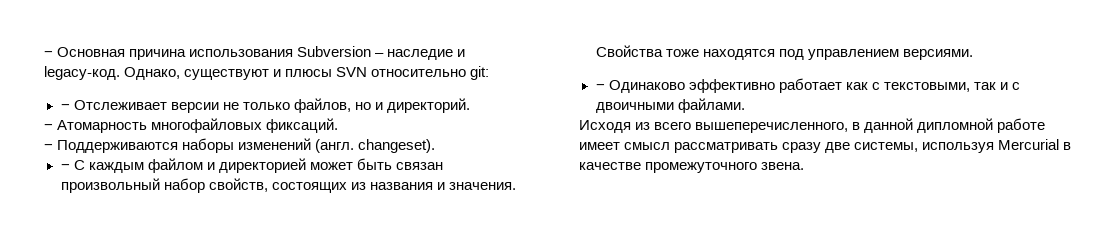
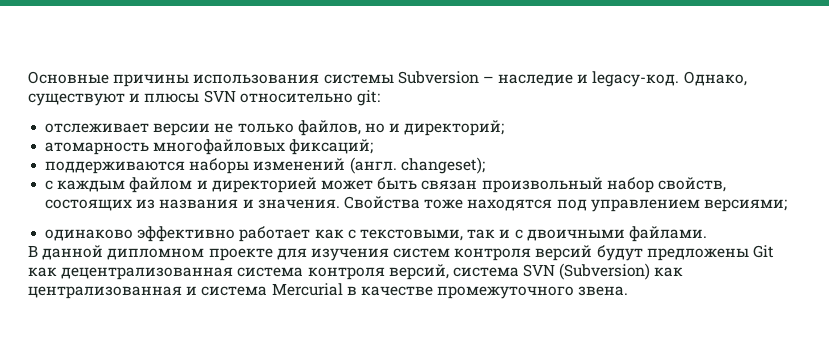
- − Основная причина использования Subversion – наследие и legacy-код.
+ Основные причины использования системы Subversion – наследие и legacy-код.
- − Отслеживает версии не только файлов, но и директорий.
- − Атомарность многофайловых фиксаций.
- − Поддерживаются наборы изменений (англ. changeset).
- − С каждым файлом и директорией может быть связан произвольный набор свойств, состоящих из названия и значения.
+ отслеживает версии не только файлов, но и директорий;
+ атомарность многофайловых фиксаций;
+ поддерживаются наборы изменений (англ. changeset);
+ с каждым файлом и директорией может быть связан произвольный набор свойств, состоящих из названия и значения.
- Свойства тоже находятся под управлением версиями.
- − Одинаково эффективно работает как с текстовыми, так и с двоичными файлами.
+ Свойства тоже находятся под управлением версиями;
+ одинаково эффективно работает как с текстовыми, так и с двоичными файлами.
- Исходя из всего вышеперечисленного, в данной дипломной работе имеет смысл рассматривать сразу две системы, используя Mercurial в качестве промежуточного звена.
+ В данной дипломном проекте для изучения систем контроля версий будут предложены Git как децентрализованная система контроля версий, система SVN (Subversion) как централизованная и система Mercurial в качестве промежуточного звена.

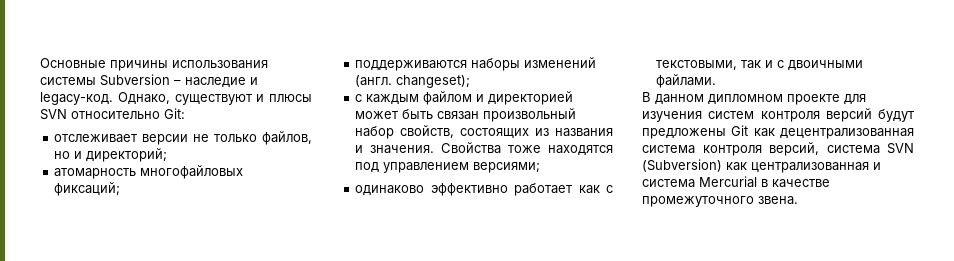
- Однако, существуют и плюсы SVN относительно git:
+ Однако, существуют и плюсы SVN относительно Git:
- В данной дипломном проекте для изучения систем контроля версий будут предложены Git как децентрализованная система контроля версий, система SVN (Subversion) как централизованная и система Mercurial в качестве промежуточного звена.
+ В данном дипломном проекте для изучения систем контроля версий будут предложены Git как децентрализованная система контроля версий, система SVN (Subversion) как централизованная и система Mercurial в качестве промежуточного звена.

